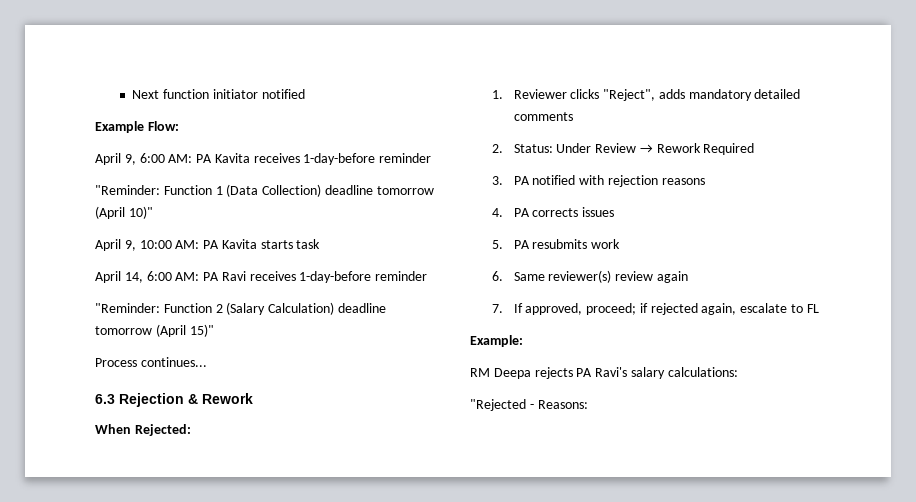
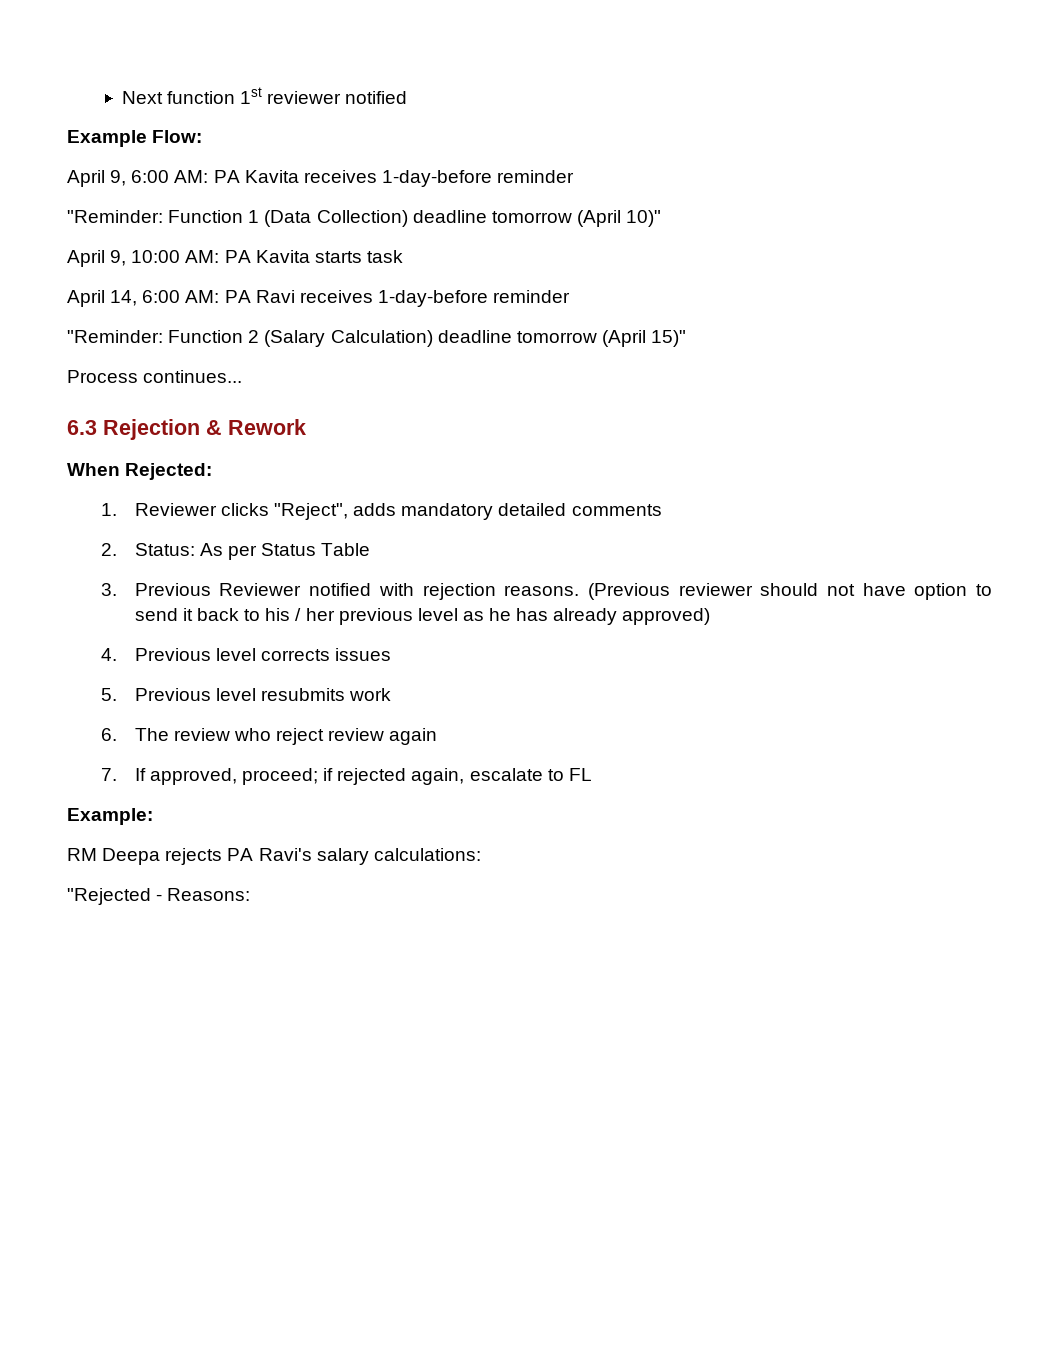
- Next function initiator notified
+ Next function 1st reviewer notified
- 2. Status: Under Review → Rework Required
+ 2. Status: As per Status Table
- 3. PA notified with rejection reasons
+ 3. Previous Reviewer notified with rejection reasons. (Previous reviewer should not have option to send it back to his / her previous level as he has already approved)
- 4. PA corrects issues
+ 4. Previous level corrects issues
- 5. PA resubmits work
+ 5. Previous level resubmits work
- 6. Same reviewer(s) review again
+ 6. The review who reject review again

